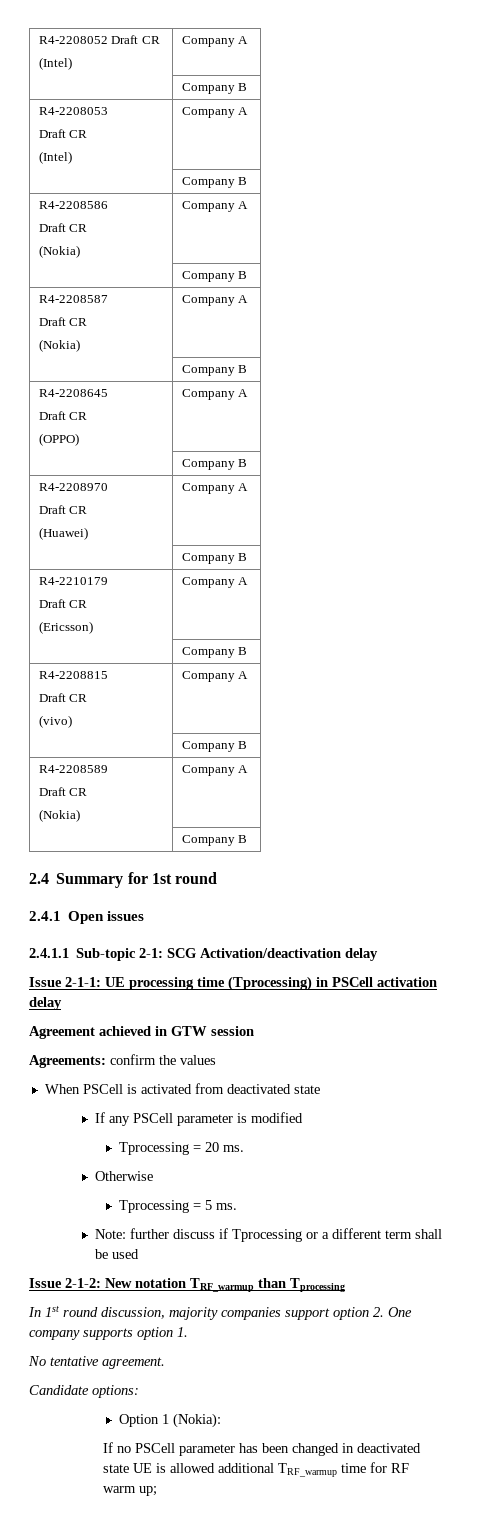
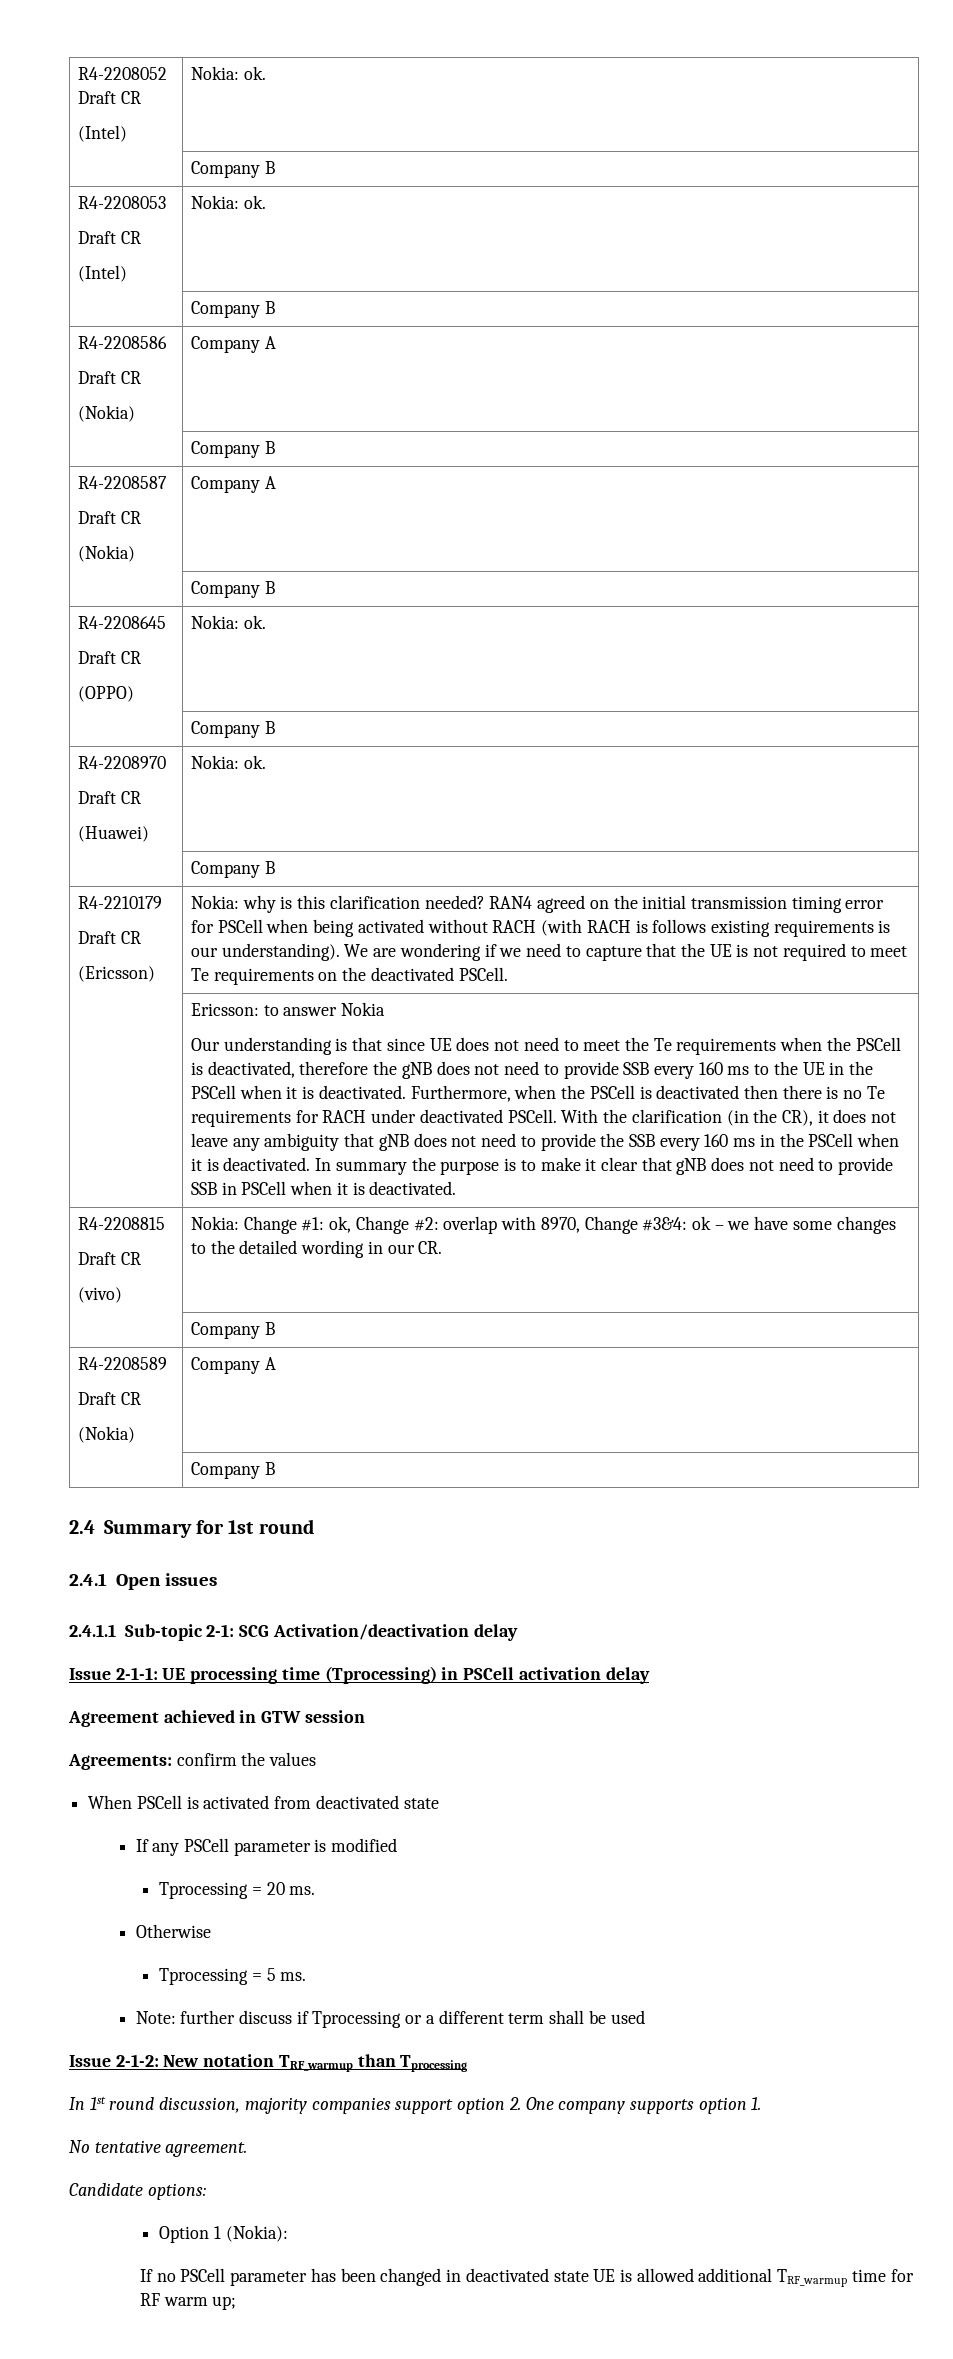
  R4-2208052 Draft CR
- (Intel) | Company A
+ (Intel) | Nokia: ok.
  R4-2208053
  Draft CR
- (Intel) | Company A
+ (Intel) | Nokia: ok.
  R4-2208645
  Draft CR
- (OPPO) | Company A
+ (OPPO) | Nokia: ok.
  R4-2208970
  Draft CR
- (Huawei) | Company A
+ (Huawei) | Nokia: ok.
- (Ericsson) | Company A
- | Company B
+ (Ericsson) | Nokia: why is this clarification needed? RAN4 agreed on the initial transmission timing error for PSCell when being activated without RACH (with RACH is follows existing requirements is our understanding). We are wondering if we need to capture that the UE is not required to meet Te requirements on the deactivated PSCell.
+ | Ericsson: to answer Nokia
+ Our understanding is that since UE does not need to meet the Te requirements when the PSCell is deactivated, therefore the gNB does not need to provide SSB every 160 ms to the UE in the PSCell when it is deactivated. Furthermore, when the PSCell is deactivated then there is no Te requirements for RACH under deactivated PSCell. With the clarification (in the CR), it does not leave any ambiguity that gNB does not need to provide the SSB every 160 ms in the PSCell when it is deactivated. In summary the purpose is to make it clear that gNB does not need to provide SSB in PSCell when it is deactivated.
  R4-2208815
  Draft CR
- (vivo) | Company A
+ (vivo) | Nokia: Change #1: ok, Change #2: overlap with 8970, Change #3&4: ok – we have some changes to the detailed wording in our CR.

